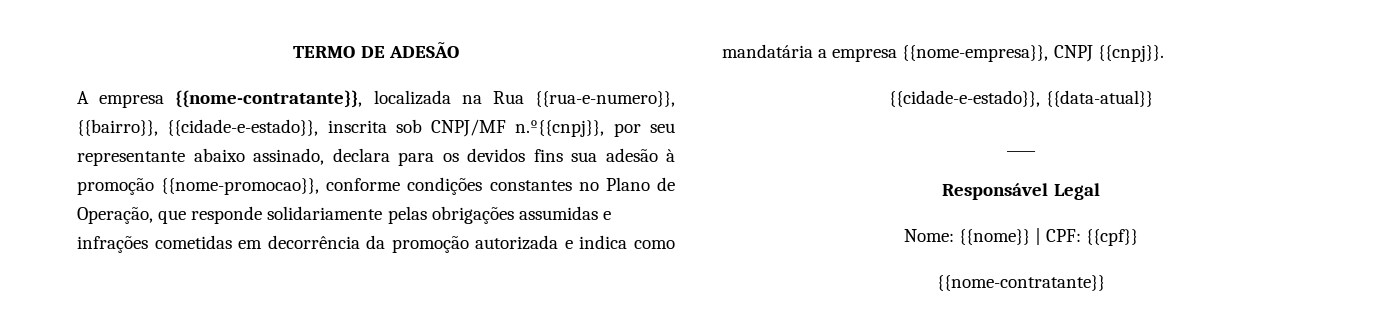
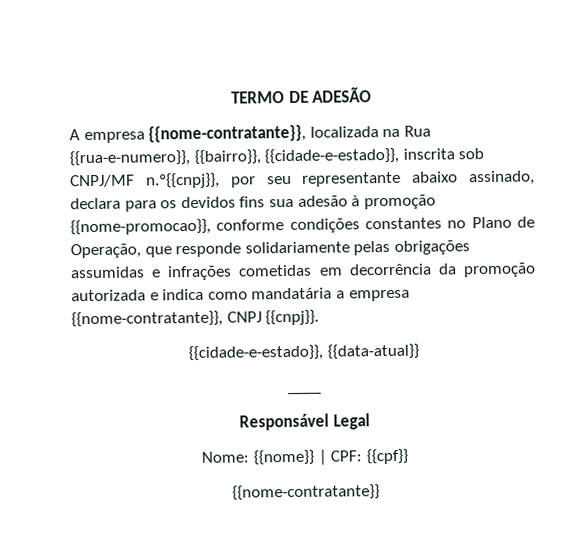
- A empresa {{nome-contratante}}, localizada na Rua {{rua-e-numero}}, {{bairro}}, {{cidade-e-estado}}, inscrita sob CNPJ/MF n.º{{cnpj}}, por seu representante abaixo assinado, declara para os devidos fins sua adesão à promoção {{nome-promocao}}, conforme condições constantes no Plano de Operação, que responde solidariamente pelas obrigações assumidas e infrações cometidas em decorrência da promoção autorizada e indica como mandatária a empresa {{nome-empresa}}, CNPJ {{cnpj}}.
+ A empresa {{nome-contratante}}, localizada na Rua {{rua-e-numero}}, {{bairro}}, {{cidade-e-estado}}, inscrita sob CNPJ/MF n.º{{cnpj}}, por seu representante abaixo assinado, declara para os devidos fins sua adesão à promoção {{nome-promocao}}, conforme condições constantes no Plano de Operação, que responde solidariamente pelas obrigações assumidas e infrações cometidas em decorrência da promoção autorizada e indica como mandatária a empresa {{nome-contratante}}, CNPJ {{cnpj}}.

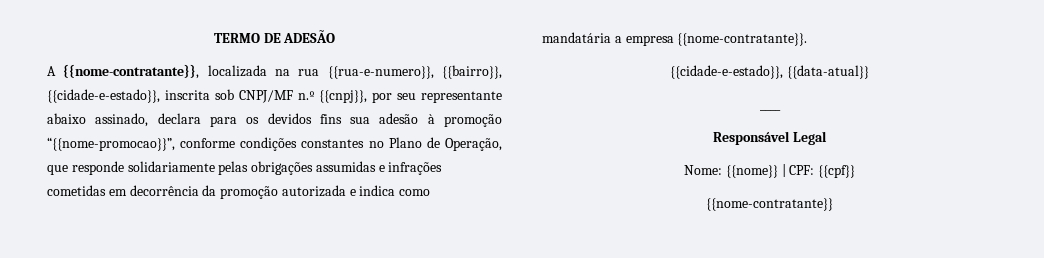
- A empresa {{nome-contratante}}, localizada na Rua {{rua-e-numero}}, {{bairro}}, {{cidade-e-estado}}, inscrita sob CNPJ/MF n.º{{cnpj}}, por seu representante abaixo assinado, declara para os devidos fins sua adesão à promoção {{nome-promocao}}, conforme condições constantes no Plano de Operação, que responde solidariamente pelas obrigações assumidas e infrações cometidas em decorrência da promoção autorizada e indica como mandatária a empresa {{nome-contratante}}, CNPJ {{cnpj}}.
+ A {{nome-contratante}}, localizada na rua {{rua-e-numero}}, {{bairro}}, {{cidade-e-estado}}, inscrita sob CNPJ/MF n.º {{cnpj}}, por seu representante abaixo assinado, declara para os devidos fins sua adesão à promoção “{{nome-promocao}}”, conforme condições constantes no Plano de Operação, que responde solidariamente pelas obrigações assumidas e infrações cometidas em decorrência da promoção autorizada e indica como mandatária a empresa {{nome-contratante}}.

